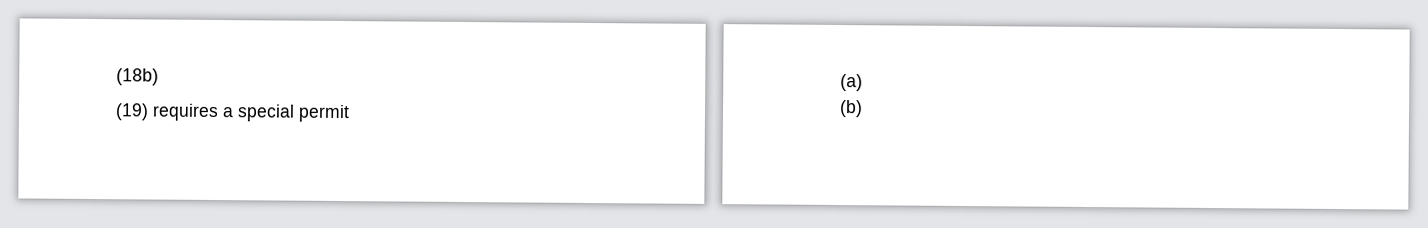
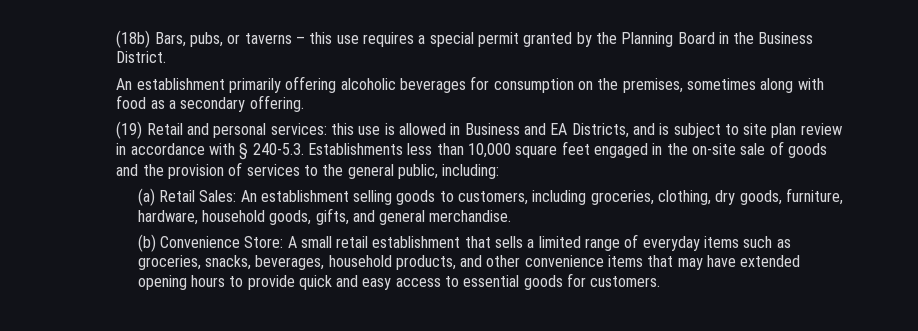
- (18b)
- (19) requires a special permit
- (a)
- (b)
+ (18b) Bars, pubs, or taverns – this use requires a special permit granted by the Planning Board in the Business District.
+ An establishment primarily offering alcoholic beverages for consumption on the premises, sometimes along with food as a secondary offering.
+ (19) Retail and personal services: this use is allowed in Business and EA Districts, and is subject to site plan review in accordance with § 240-5.3. Establishments less than 10,000 square feet engaged in the on-site sale of goods and the provision of services to the general public, including:
+ (a) Retail Sales: An establishment selling goods to customers, including groceries, clothing, dry goods, furniture, hardware, household goods, gifts, and general merchandise.
+ (b) Convenience Store: A small retail establishment that sells a limited range of everyday items such as groceries, snacks, beverages, household products, and other convenience items that may have extended opening hours to provide quick and easy access to essential goods for customers.

